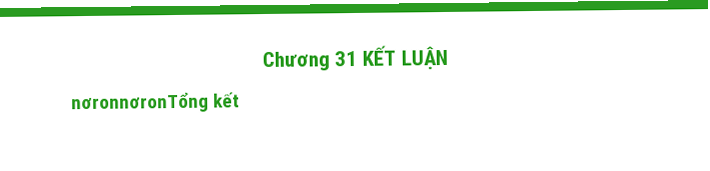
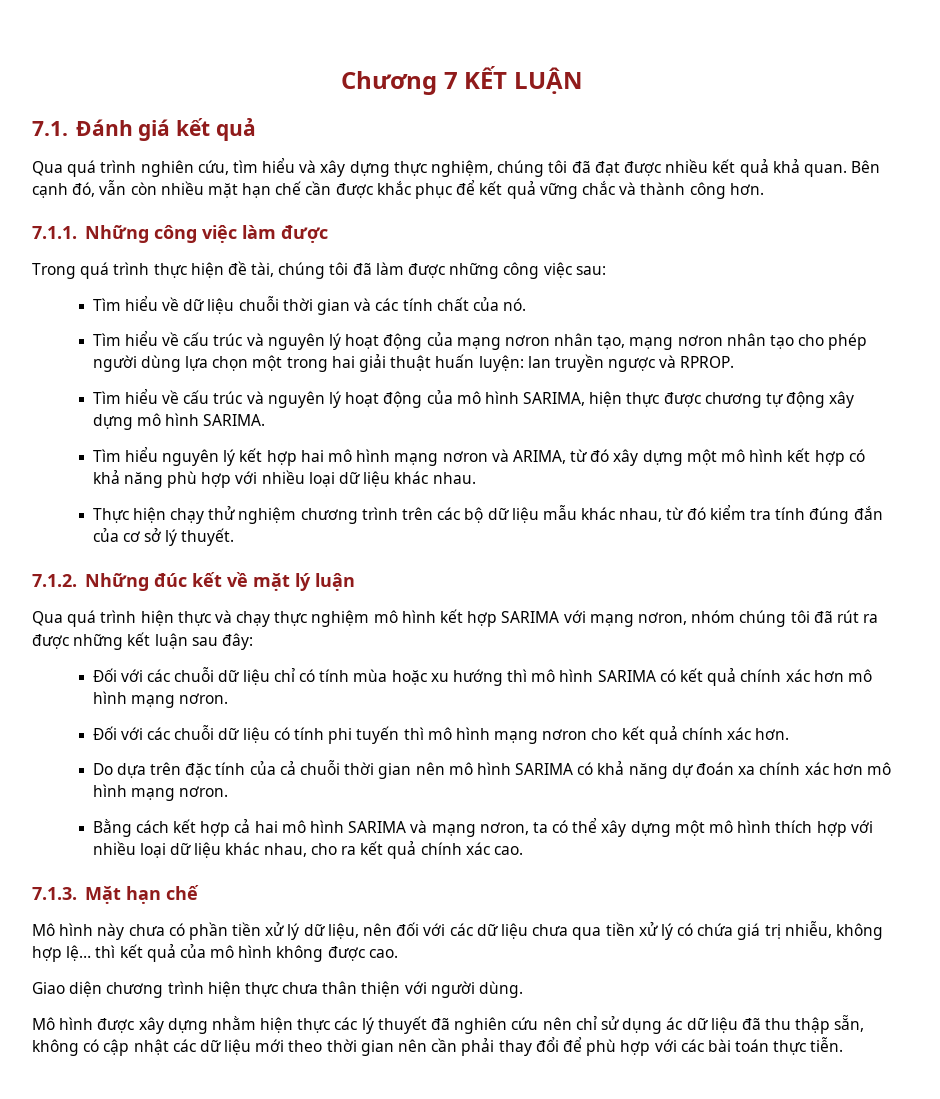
- Chương 31 KẾT LUẬN
+ Chương 7 KẾT LUẬN
- nơronnơronTổng kết
+ 7.1. Đánh giá kết quả
+ Qua quá trình nghiên cứu, tìm hiểu và xây dựng thực nghiệm, chúng tôi đã đạt được nhiều kết quả khả quan. Bên cạnh đó, vẫn còn nhiều mặt hạn chế cần được khắc phục để kết quả vững chắc và thành công hơn.
+ 7.1.1. Những công việc làm được
+ Trong quá trình thực hiện đề tài, chúng tôi đã làm được những công việc sau:
+ Tìm hiểu về dữ liệu chuỗi thời gian và các tính chất của nó.
+ Tìm hiểu về cấu trúc và nguyên lý hoạt động của mạng nơron nhân tạo, mạng nơron nhân tạo cho phép người dùng lựa chọn một trong hai giải thuật huấn luyện: lan truyền ngược và RPROP.
+ Tìm hiểu về cấu trúc và nguyên lý hoạt động của mô hình SARIMA, hiện thực được chương tự động xây dựng mô hình SARIMA.
+ Tìm hiểu nguyên lý kết hợp hai mô hình mạng nơron và ARIMA, từ đó xây dựng một mô hình kết hợp có khả năng phù hợp với nhiều loại dữ liệu khác nhau.
+ Thực hiện chạy thử nghiệm chương trình trên các bộ dữ liệu mẫu khác nhau, từ đó kiểm tra tính đúng đắn của cơ sở lý thuyết.
+ 7.1.2. Những đúc kết về mặt lý luận
+ Qua quá trình hiện thực và chạy thực nghiệm mô hình kết hợp SARIMA với mạng nơron, nhóm chúng tôi đã rút ra được những kết luận sau đây:
+ Đối với các chuỗi dữ liệu chỉ có tính mùa hoặc xu hướng thì mô hình SARIMA có kết quả chính xác hơn mô hình mạng nơron.
+ Đối với các chuỗi dữ liệu có tính phi tuyến thì mô hình mạng nơron cho kết quả chính xác hơn.
+ Do dựa trên đặc tính của cả chuỗi thời gian nên mô hình SARIMA có khả năng dự đoán xa chính xác hơn mô hình mạng nơron.
+ Bằng cách kết hợp cả hai mô hình SARIMA và mạng nơron, ta có thể xây dựng một mô hình thích hợp với nhiều loại dữ liệu khác nhau, cho ra kết quả chính xác cao.
+ 7.1.3. Mặt hạn chế
+ Mô hình này chưa có phần tiền xử lý dữ liệu, nên đối với các dữ liệu chưa qua tiền xử lý có chứa giá trị nhiễu, không hợp lệ… thì kết quả của mô hình không được cao.
+ Giao diện chương trình hiện thực chưa thân thiện với người dùng.
+ Mô hình được xây dựng nhằm hiện thực các lý thuyết đã nghiên cứu nên chỉ sử dụng ác dữ liệu đã thu thập sẵn, không có cập nhật các dữ liệu mới theo thời gian nên cần phải thay đổi để phù hợp với các bài toán thực tiễn.

